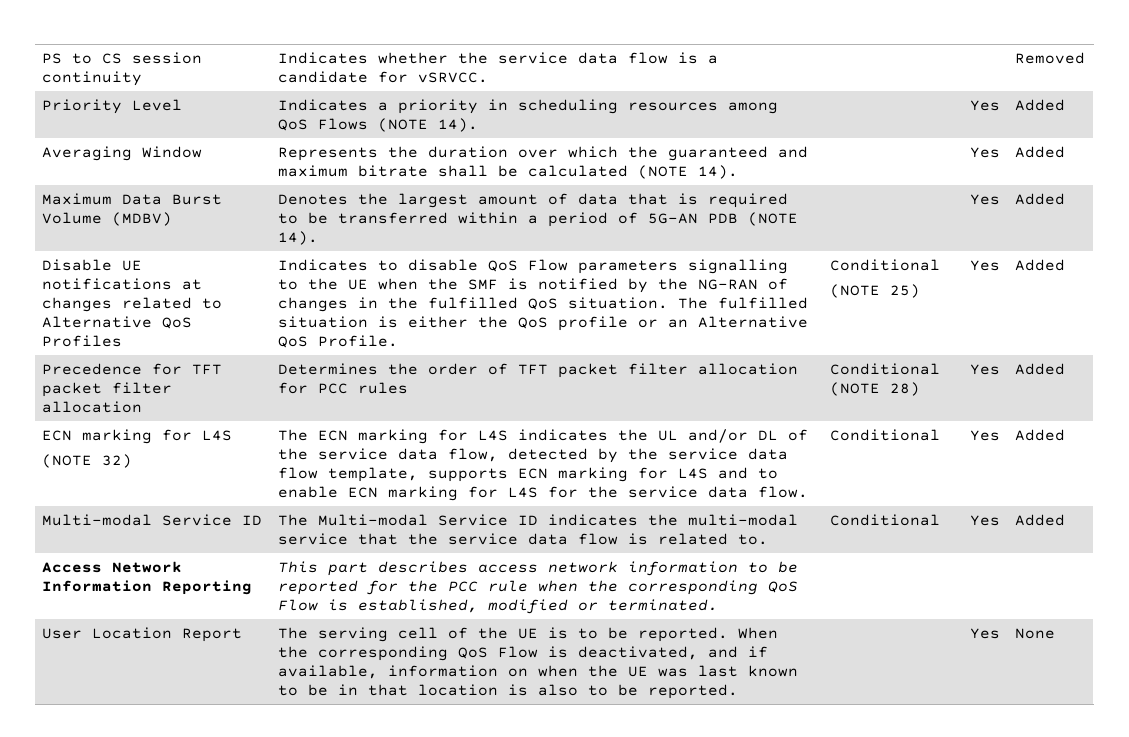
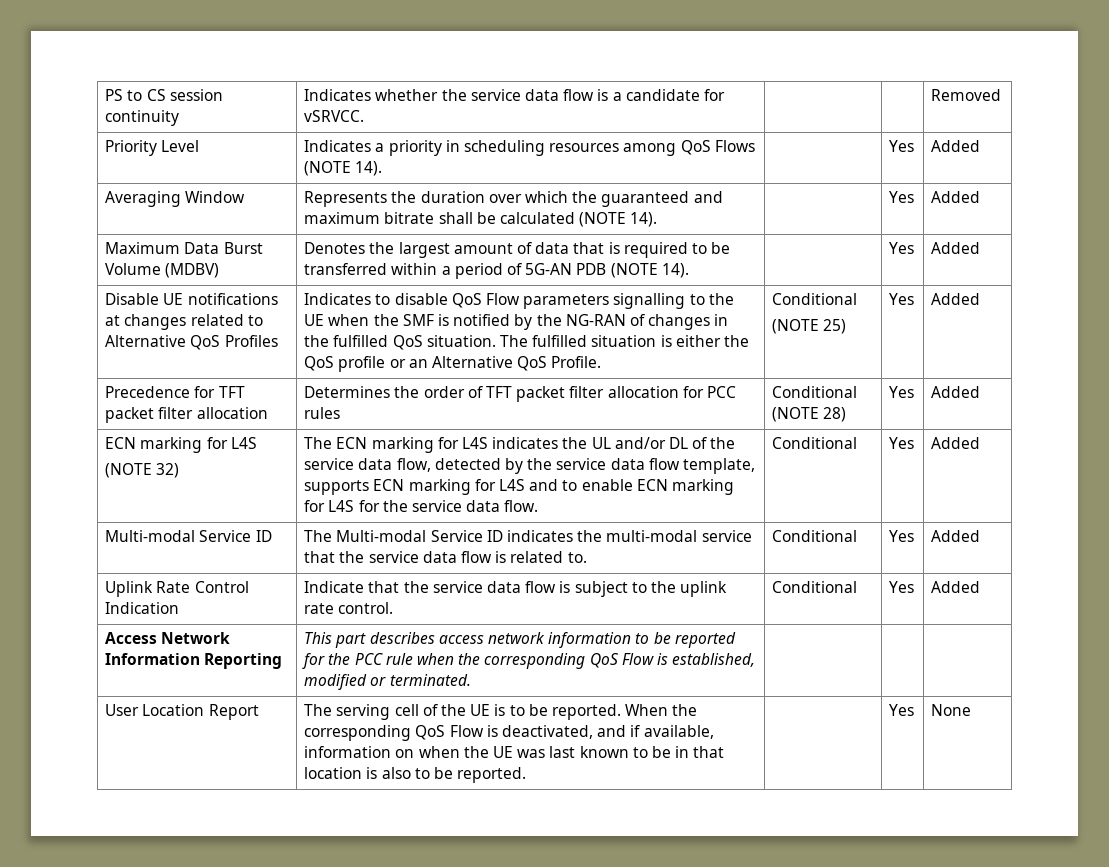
+ Uplink Rate Control Indication | Indicate that the service data flow is subject to the uplink rate control. | Conditional | Yes | Added

